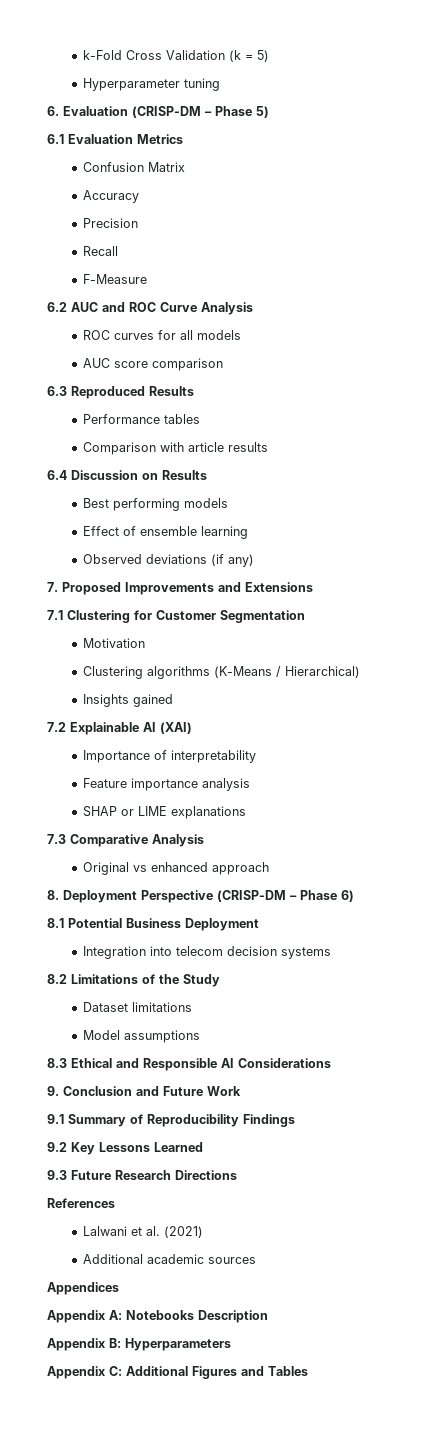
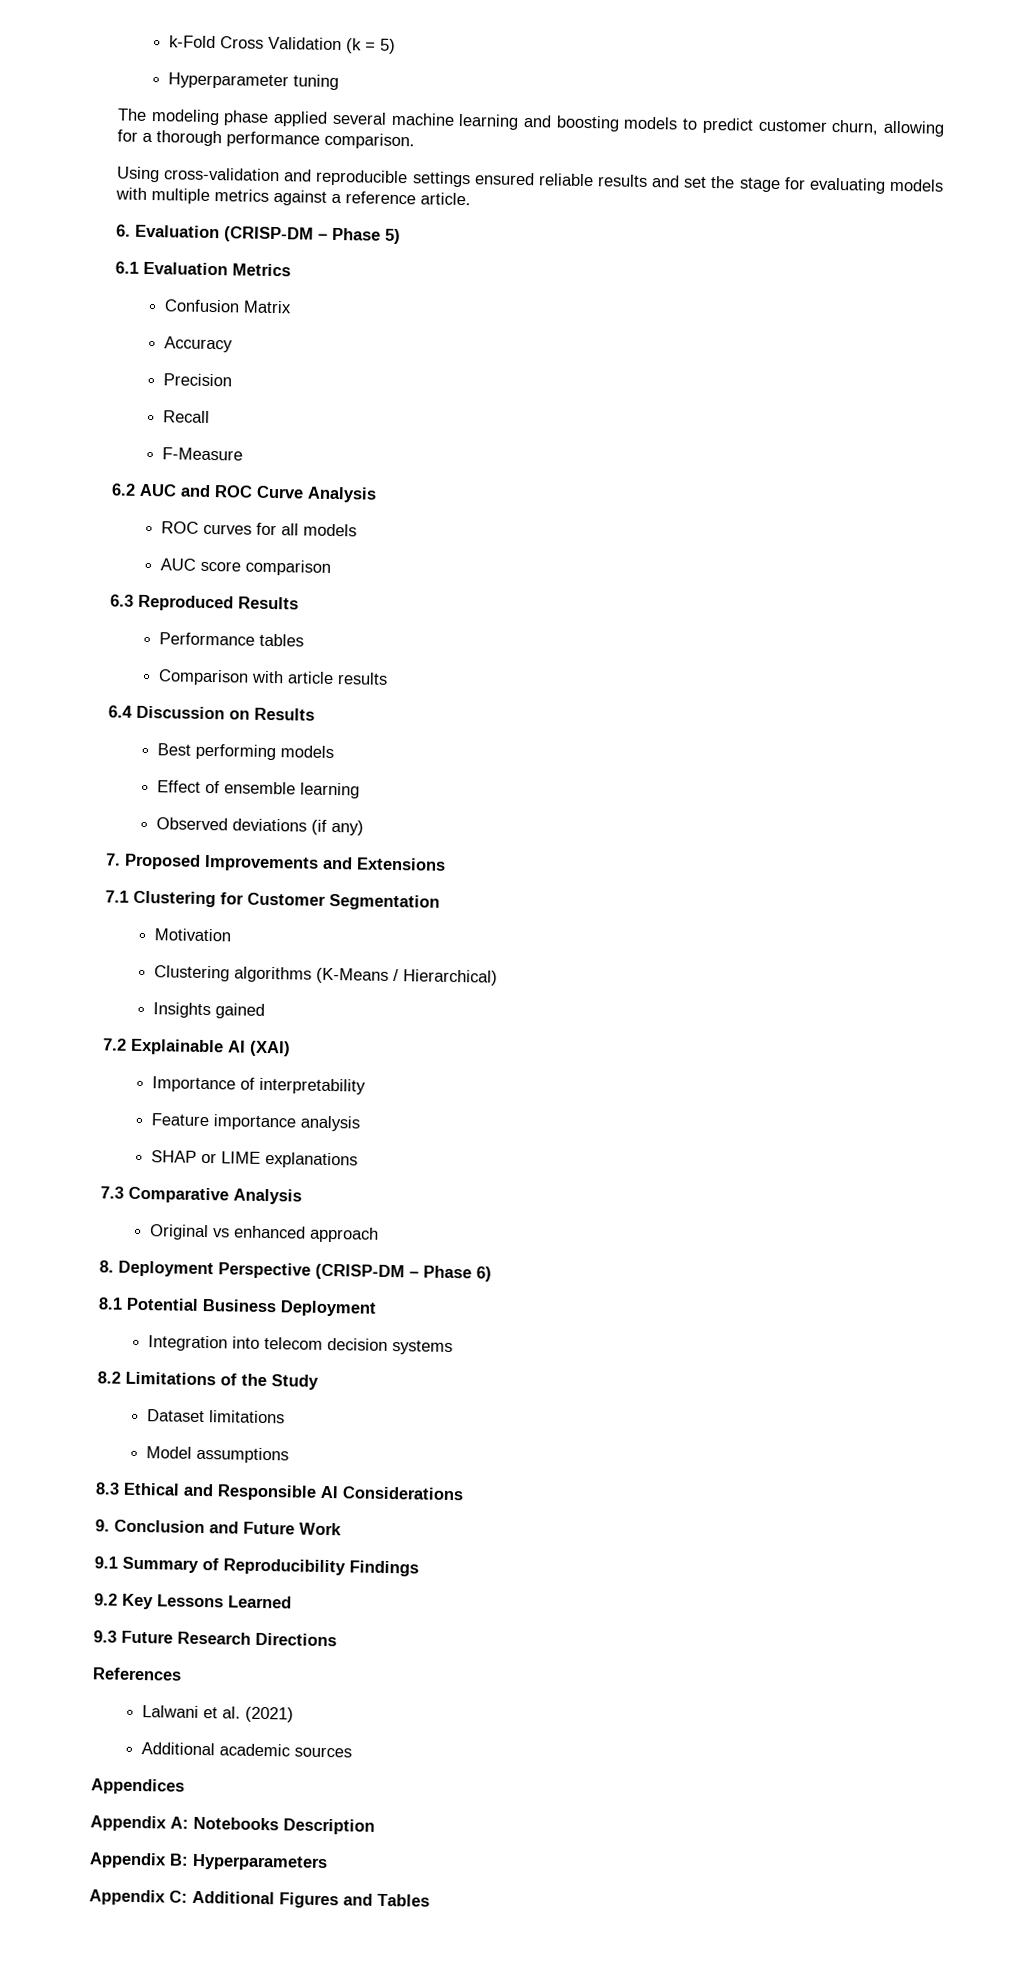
+ The modeling phase applied several machine learning and boosting models to predict customer churn, allowing for a thorough performance comparison.
+ Using cross-validation and reproducible settings ensured reliable results and set the stage for evaluating models with multiple metrics against a reference article.

